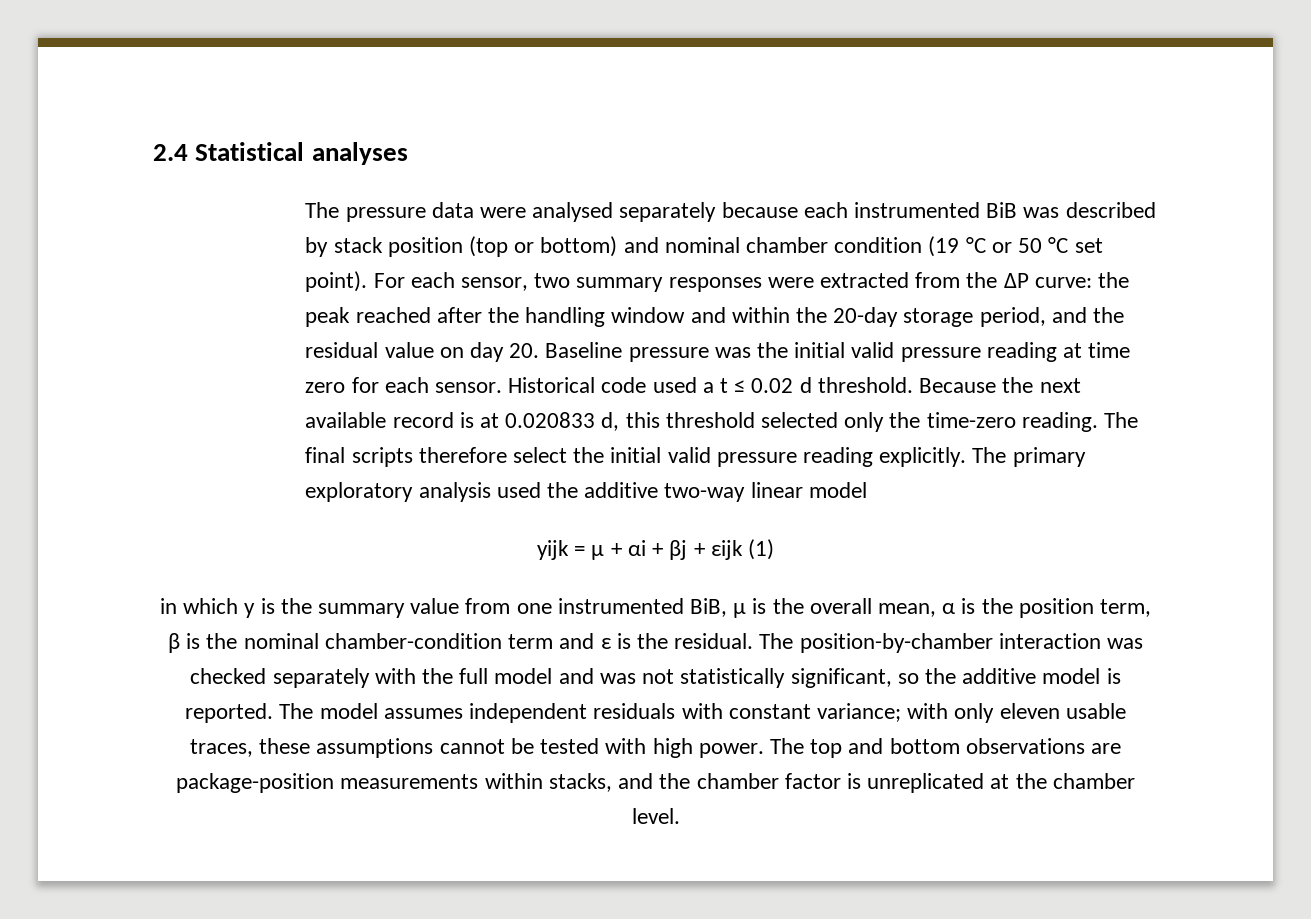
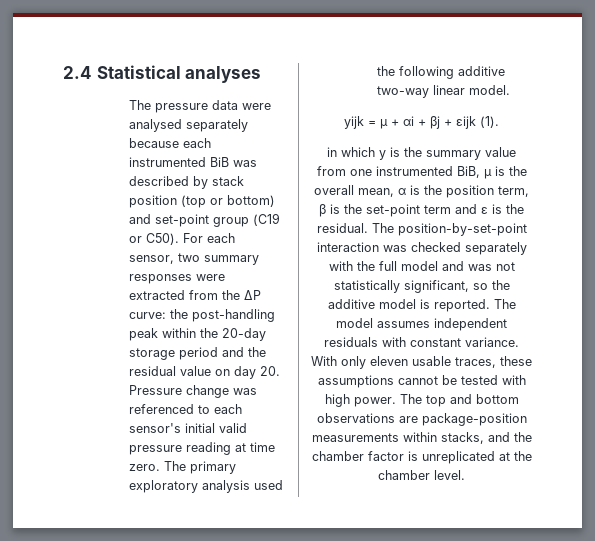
- The pressure data were analysed separately because each instrumented BiB was described by stack position (top or bottom) and nominal chamber condition (19 °C or 50 °C set point).
+ The pressure data were analysed separately because each instrumented BiB was described by stack position (top or bottom) and set-point group (C19 or C50).
- For each sensor, two summary responses were extracted from the ΔP curve: the peak reached after the handling window and within the 20-day storage period, and the residual value on day 20. Baseline pressure was the initial valid pressure reading at time zero for each sensor. Historical code used a t ≤ 0.02 d threshold. Because the next available record is at 0.020833 d, this threshold selected only the time-zero reading. The final scripts therefore select the initial valid pressure reading explicitly.
+ For each sensor, two summary responses were extracted from the ΔP curve: the post-handling peak within the 20-day storage period and the residual value on day 20. Pressure change was referenced to each sensor's initial valid pressure reading at time zero.
- The primary exploratory analysis used the additive two-way linear model
+ The primary exploratory analysis used the following additive two-way linear model.
- yijk = μ + αi + βj + εijk (1)
+ yijk = μ + αi + βj + εijk (1).
- in which y is the summary value from one instrumented BiB, μ is the overall mean, α is the position term, β is the nominal chamber-condition term and ε is the residual.
+ in which y is the summary value from one instrumented BiB, μ is the overall mean, α is the position term, β is the set-point term and ε is the residual.
- The position-by-chamber interaction was checked separately with the full model and was not statistically significant, so the additive model is reported.
+ The position-by-set-point interaction was checked separately with the full model and was not statistically significant, so the additive model is reported.
- The model assumes independent residuals with constant variance; with only eleven usable traces, these assumptions cannot be tested with high power.
+ The model assumes independent residuals with constant variance. With only eleven usable traces, these assumptions cannot be tested with high power.

